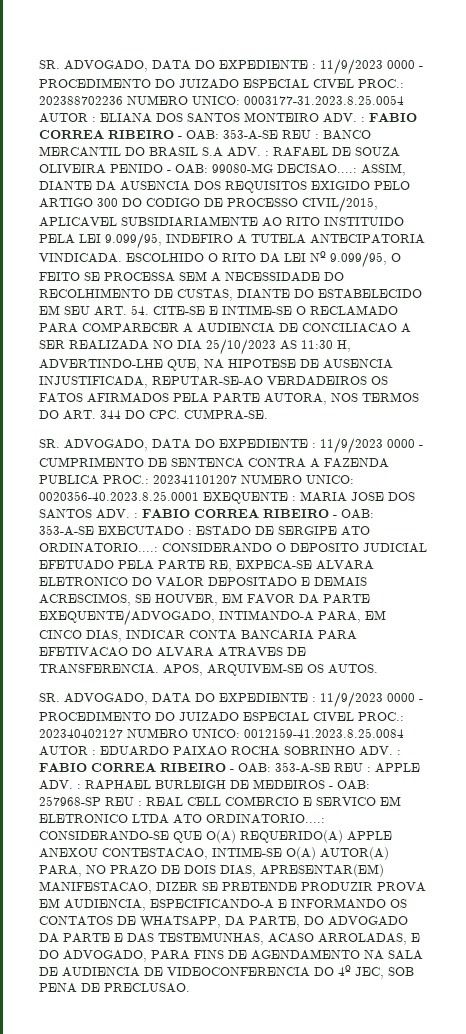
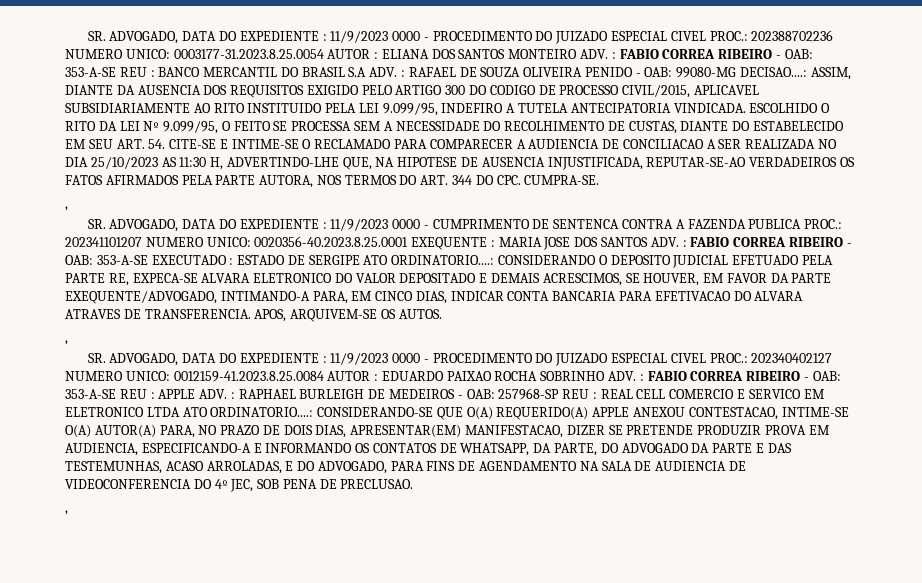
  ESCOLHIDO O RITO DA LEI Nº 9.099/95, O FEITO SE PROCESSA SEM A NECESSIDADE DO RECOLHIMENTO DE CUSTAS, DIANTE DO ESTABELECIDO EM SEU ART. 54. CITE-SE E INTIME-SE O RECLAMADO PARA COMPARECER A AUDIENCIA DE CONCILIACAO A SER REALIZADA NO DIA 25/10/2023 AS 11:30 H, ADVERTINDO-LHE QUE, NA HIPOTESE DE AUSENCIA INJUSTIFICADA, REPUTAR-SE-AO VERDADEIROS OS FATOS AFIRMADOS PELA PARTE AUTORA, NOS TERMOS DO ART. 344 DO CPC. CUMPRA-SE.
+ ,
  APOS, ARQUIVEM-SE OS AUTOS.
+ ,
  CONSIDERANDO-SE QUE O(A) REQUERIDO(A) APPLE ANEXOU CONTESTACAO, INTIME-SE O(A) AUTOR(A) PARA, NO PRAZO DE DOIS DIAS, APRESENTAR(EM) MANIFESTACAO, DIZER SE PRETENDE PRODUZIR PROVA EM AUDIENCIA, ESPECIFICANDO-A E INFORMANDO OS CONTATOS DE WHATSAPP, DA PARTE, DO ADVOGADO DA PARTE E DAS TESTEMUNHAS, ACASO ARROLADAS, E DO ADVOGADO, PARA FINS DE AGENDAMENTO NA SALA DE AUDIENCIA DE VIDEOCONFERENCIA DO 4º JEC, SOB PENA DE PRECLUSAO.
+ ,

